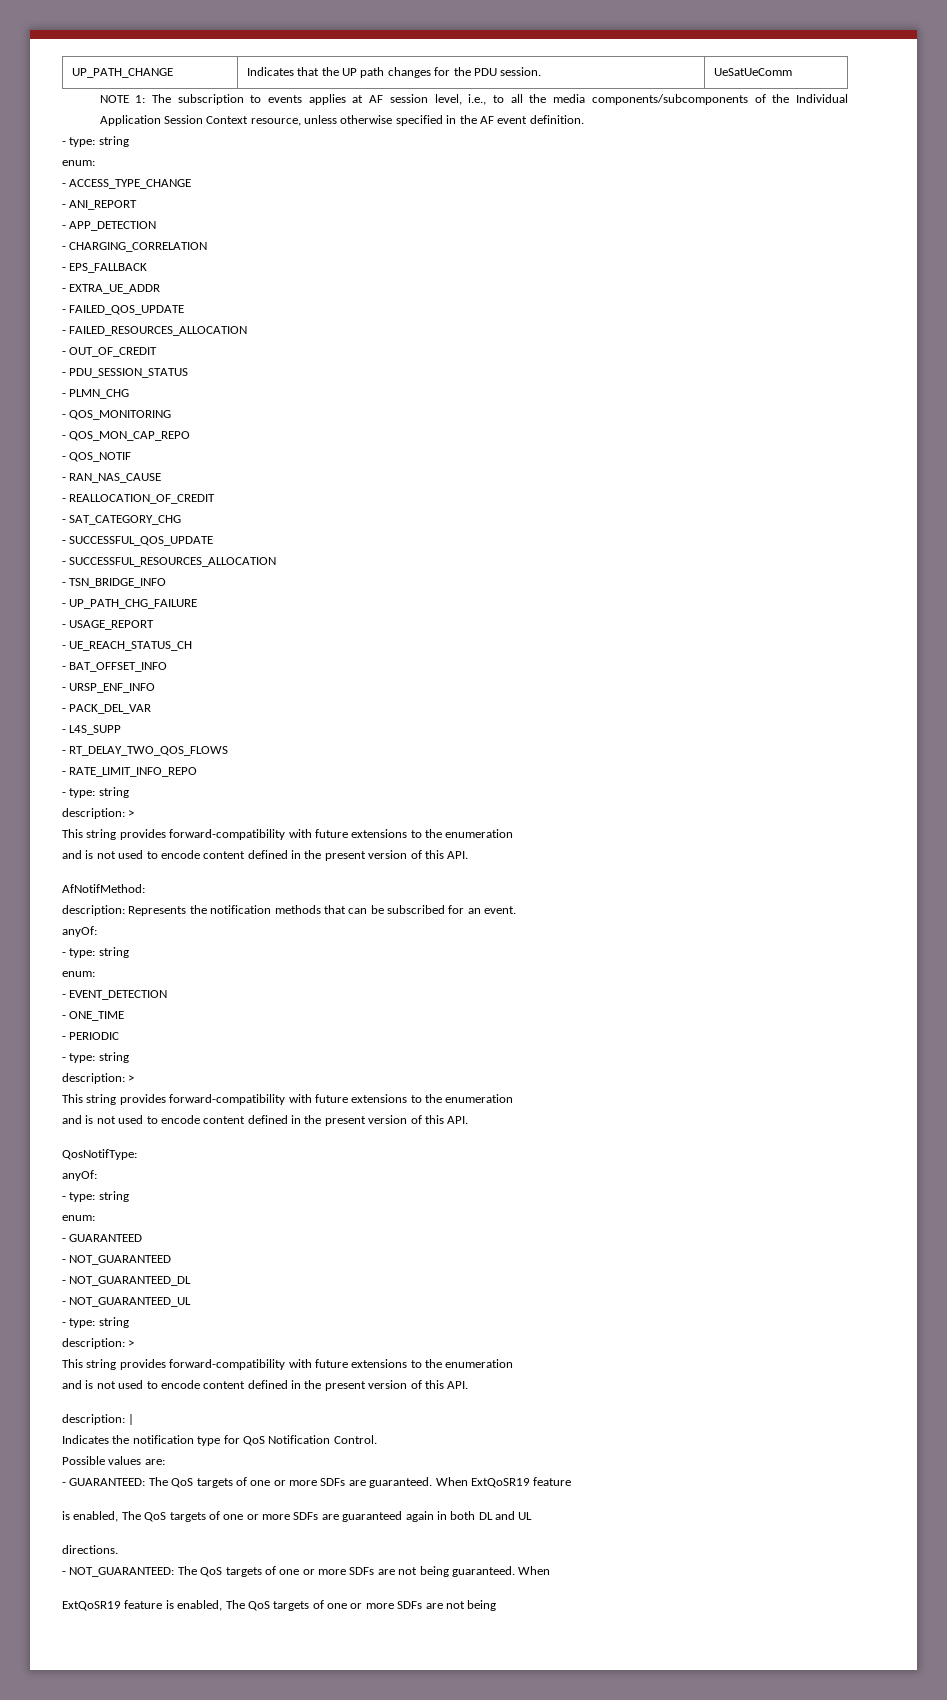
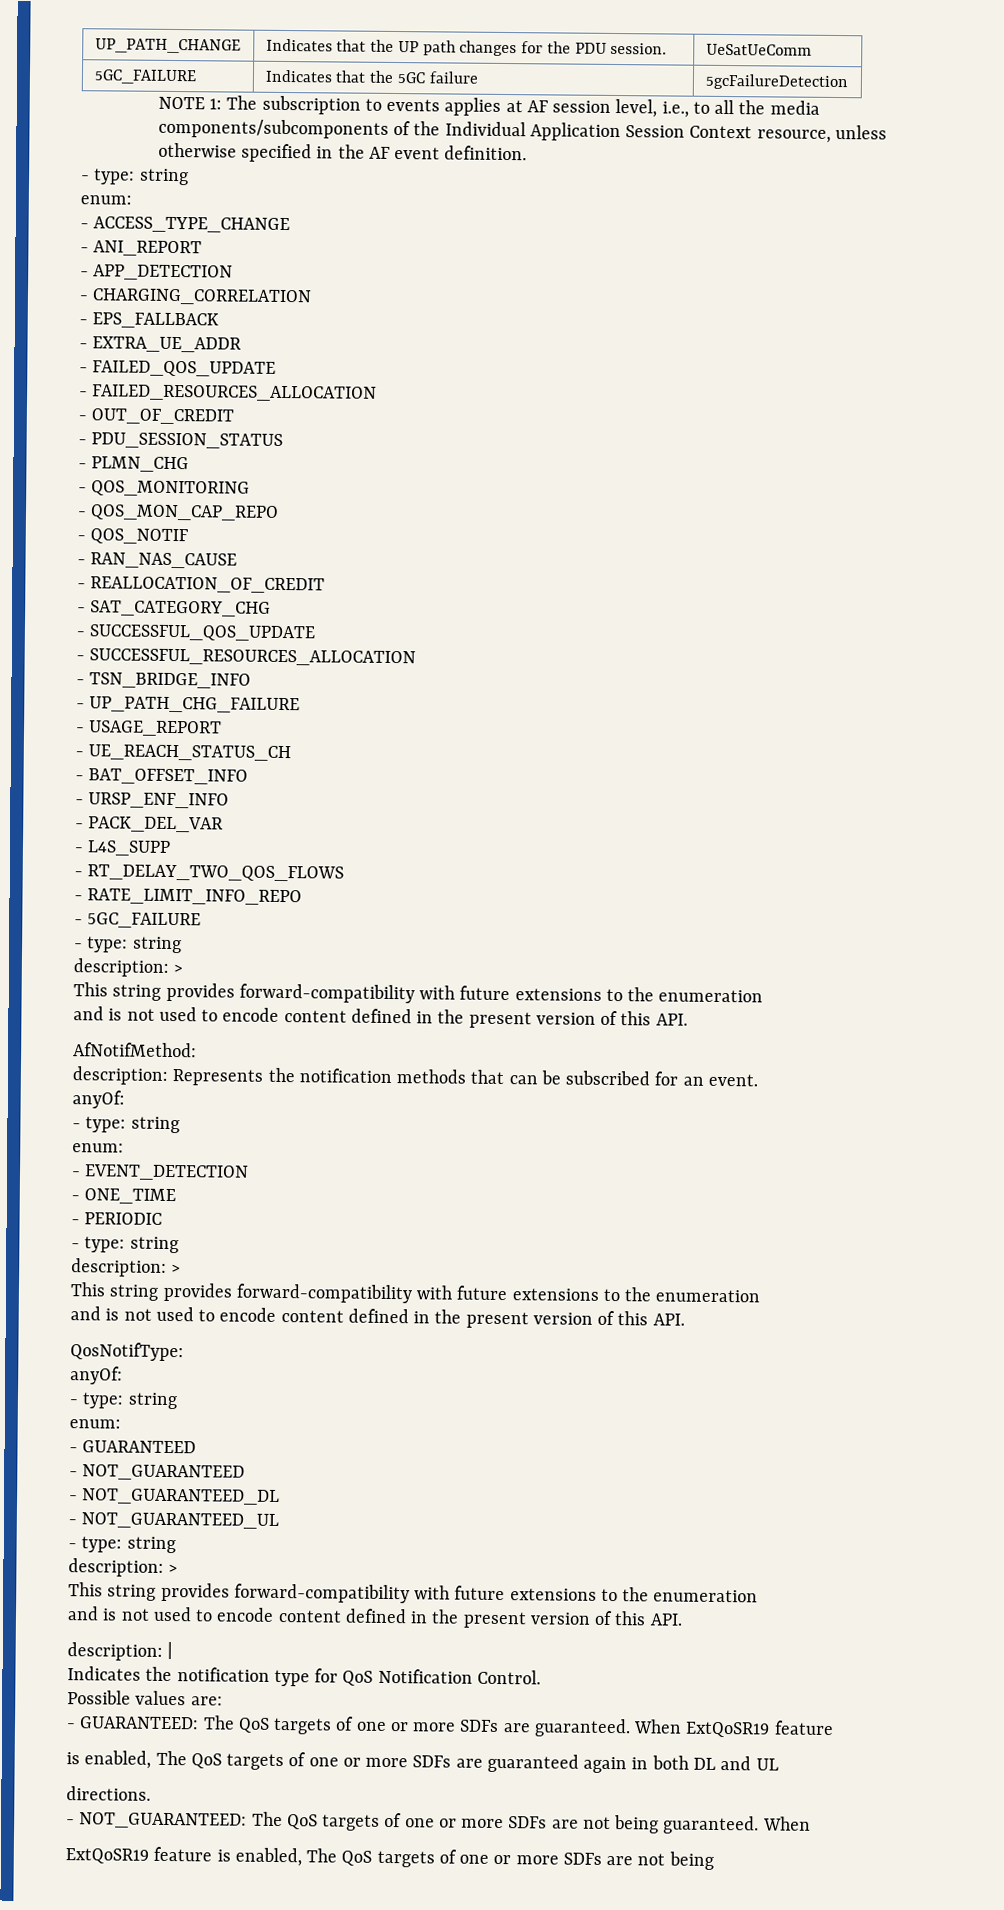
+ 5GC_FAILURE | Indicates that the 5GC failure | 5gcFailureDetection
+ - 5GC_FAILURE

